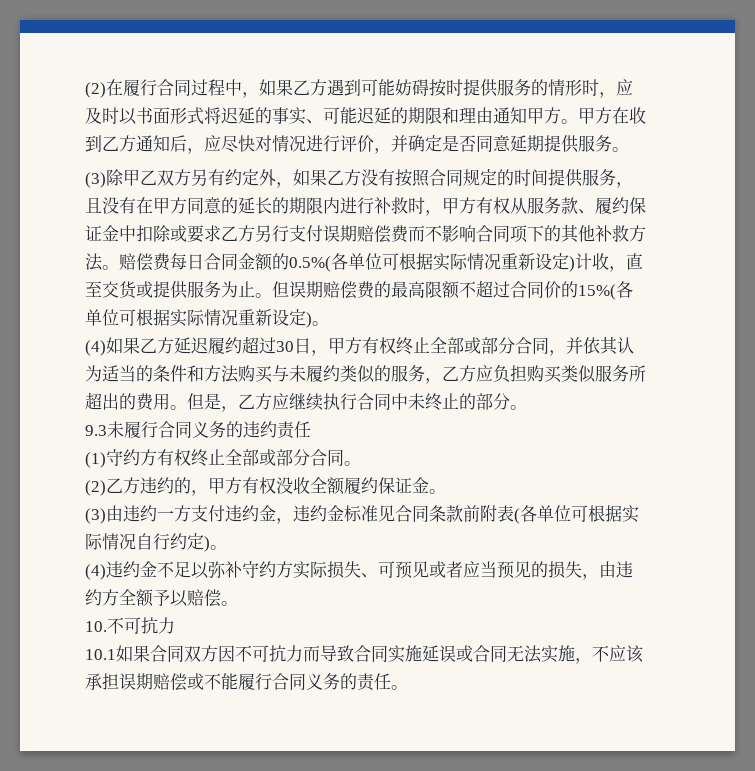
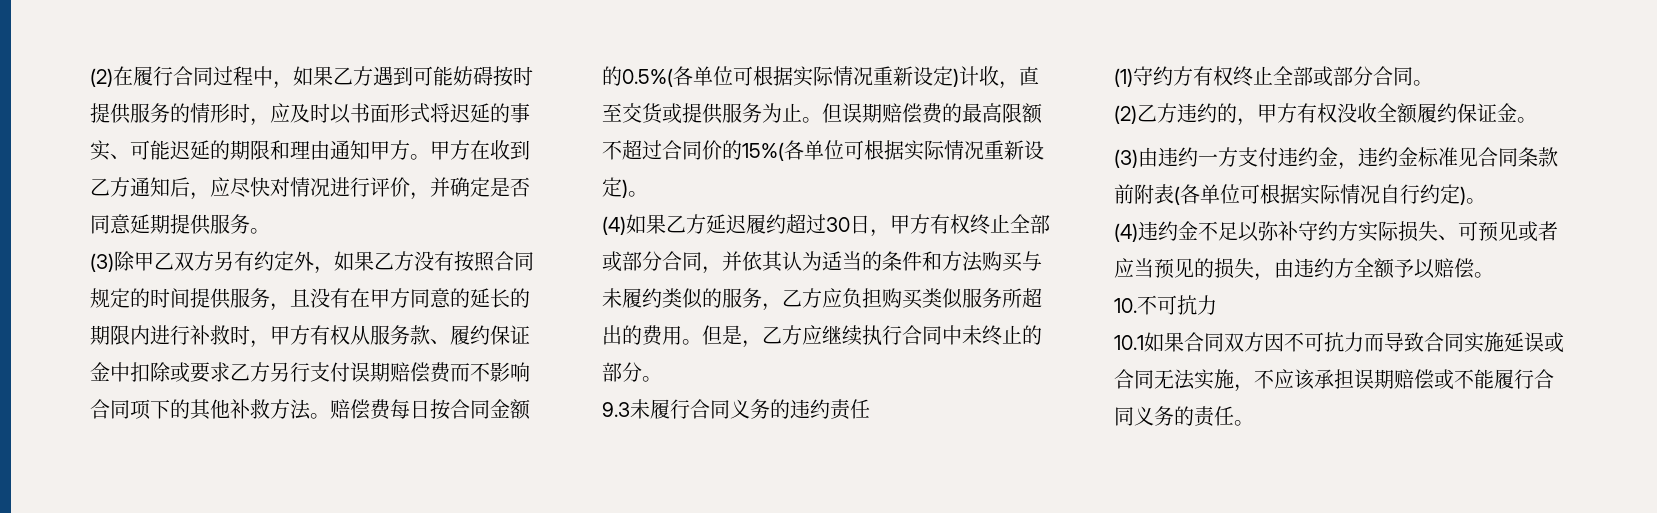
- 赔偿费每日合同金额的0.5%(各单位可根据实际情况重新设定)计收，直至交货或提供服务为止。
+ 赔偿费每日按合同金额的0.5%(各单位可根据实际情况重新设定)计收，直至交货或提供服务为止。

